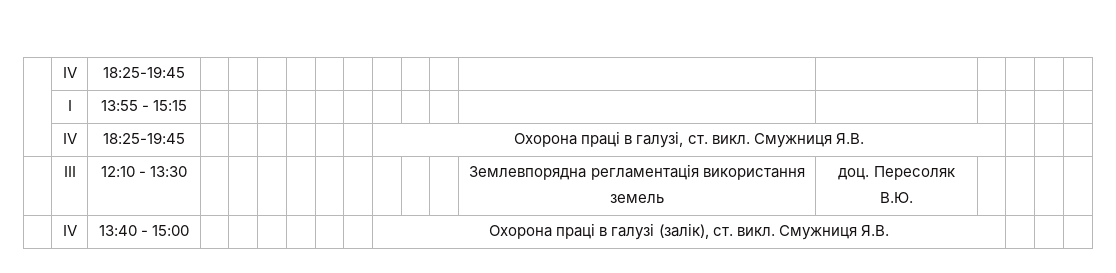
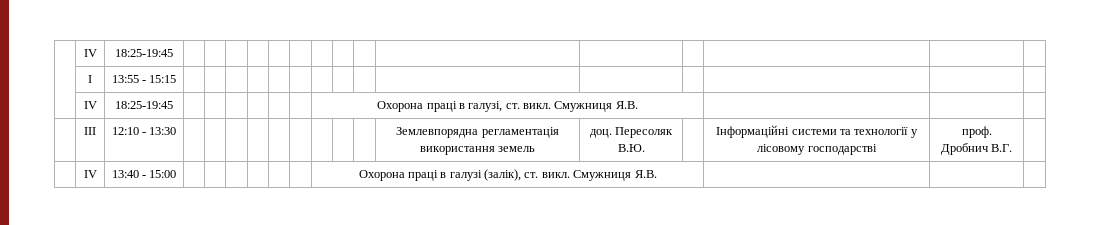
- | ІІІ | 12:10 - 13:30 | | | | | | | | | | Землевпорядна регламентація використання земель | доц. Пересоляк В.Ю. | | | |
+ | ІІІ | 12:10 - 13:30 | | | | | | | | | | Землевпорядна регламентація використання земель | доц. Пересоляк В.Ю. | | Інформаційні системи та технології у лісовому господарстві | проф. Дробнич В.Г. |

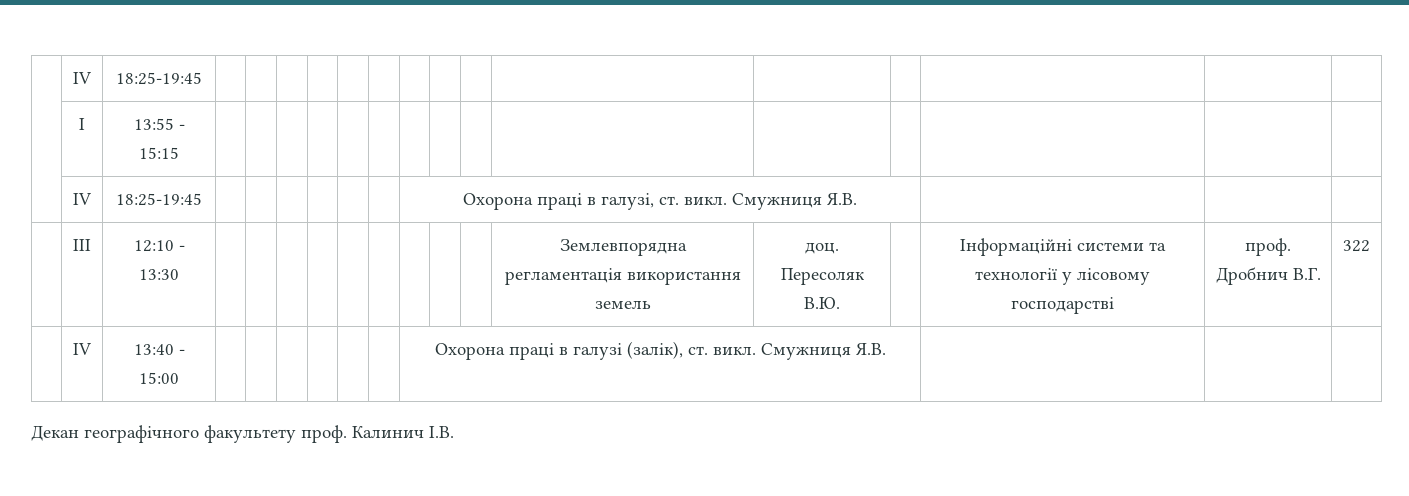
- | ІІІ | 12:10 - 13:30 | | | | | | | | | | Землевпорядна регламентація використання земель | доц. Пересоляк В.Ю. | | Інформаційні системи та технології у лісовому господарстві | проф. Дробнич В.Г. |
+ | ІІІ | 12:10 - 13:30 | | | | | | | | | | Землевпорядна регламентація використання земель | доц. Пересоляк В.Ю. | | Інформаційні системи та технології у лісовому господарстві | проф. Дробнич В.Г. | 322
+ Декан географічного факультету проф. Калинич І.В.

